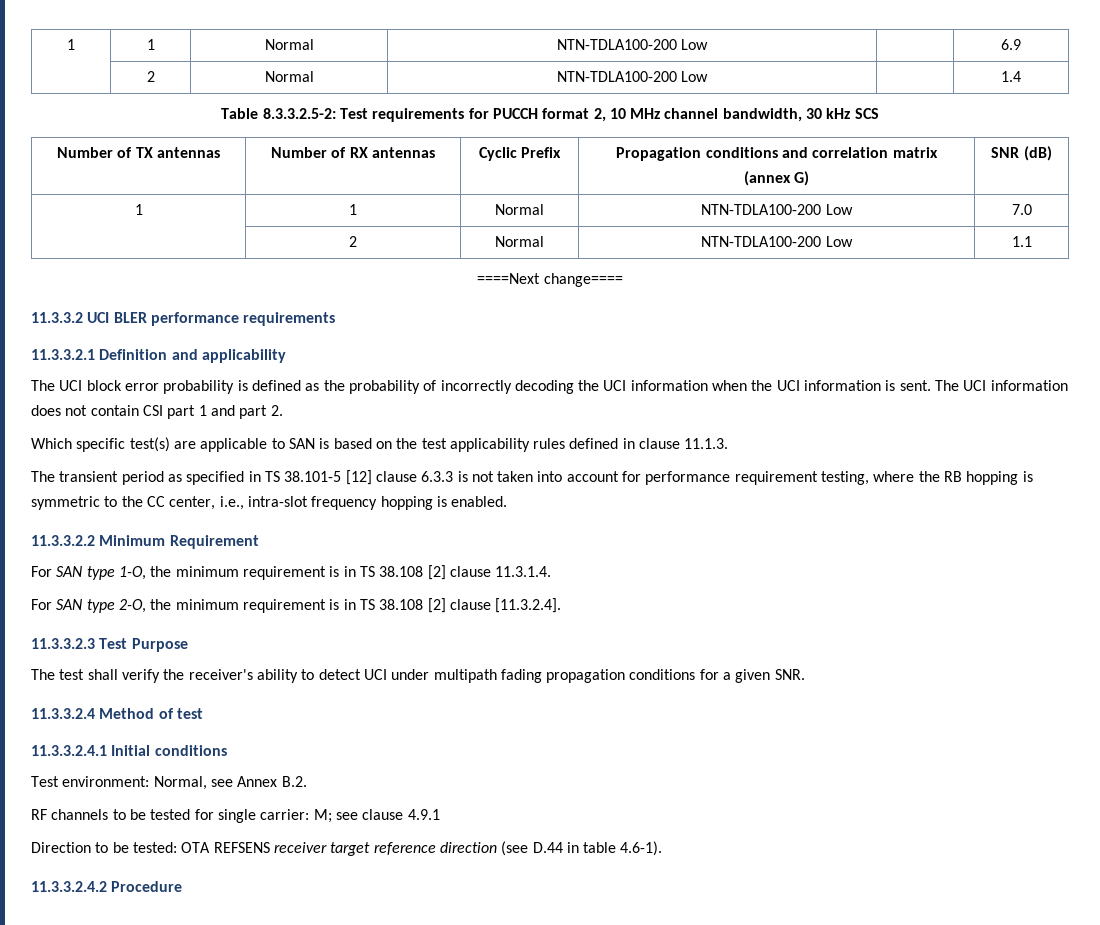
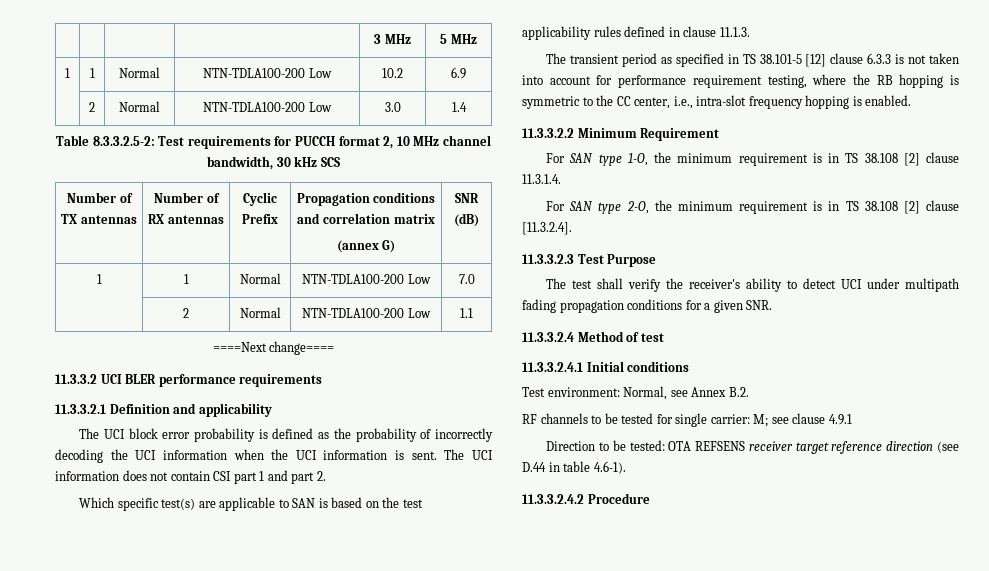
- 1 | 1 | Normal | NTN-TDLA100-200 Low | | 6.9
+ | | | | 3 MHz | 5 MHz
+ 1 | 1 | Normal | NTN-TDLA100-200 Low | 10.2 | 6.9
- | 2 | Normal | NTN-TDLA100-200 Low | | 1.4
+ | 2 | Normal | NTN-TDLA100-200 Low | 3.0 | 1.4

